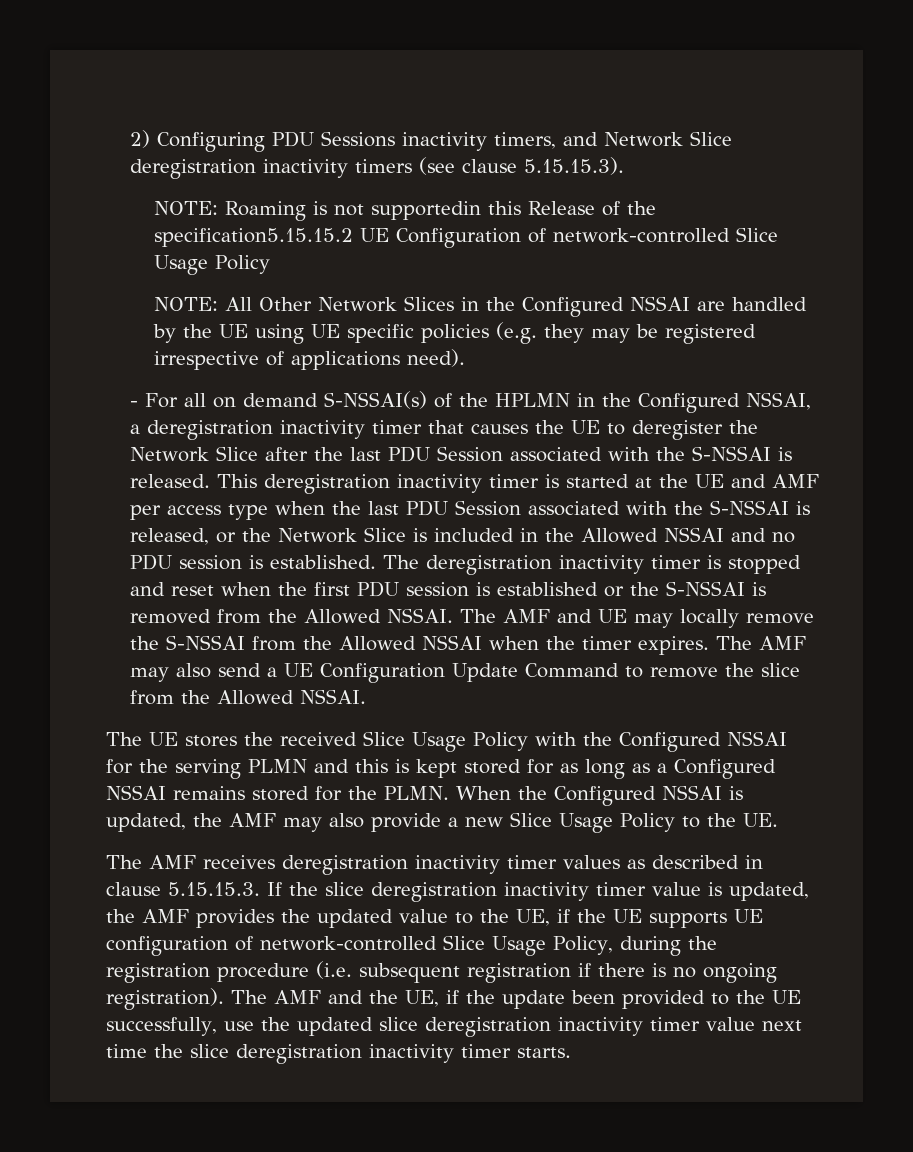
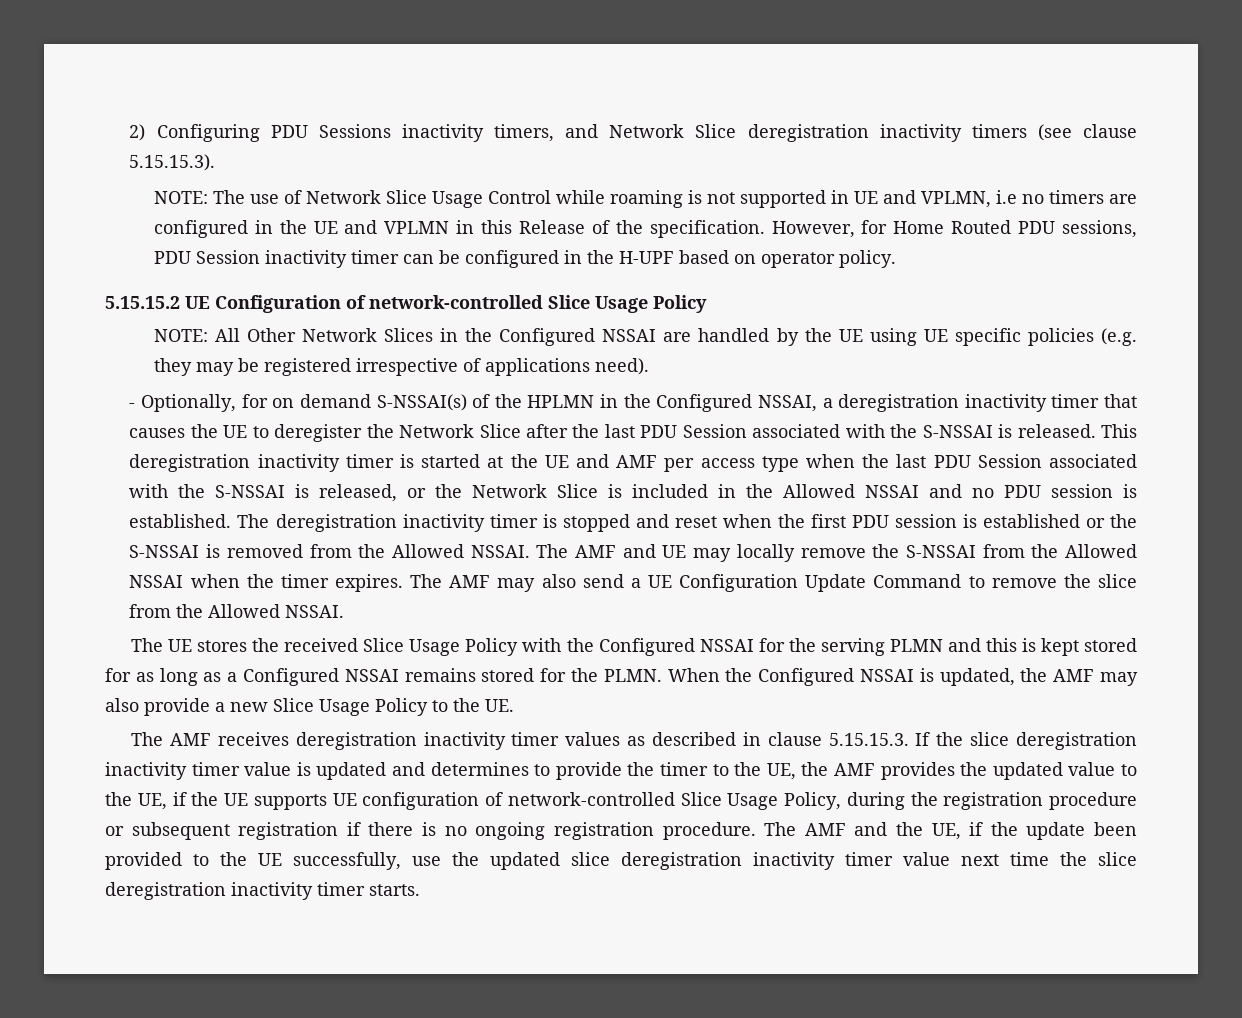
- NOTE: Roaming is not supportedin this Release of the specification5.15.15.2 UE Configuration of network-controlled Slice Usage Policy
+ NOTE: The use of Network Slice Usage Control while roaming is not supported in UE and VPLMN, i.e no timers are configured in the UE and VPLMN in this Release of the specification. However, for Home Routed PDU sessions, PDU Session inactivity timer can be configured in the H-UPF based on operator policy.
+ 5.15.15.2 UE Configuration of network-controlled Slice Usage Policy
- - For all on demand S-NSSAI(s) of the HPLMN in the Configured NSSAI, a deregistration inactivity timer that causes the UE to deregister the Network Slice after the last PDU Session associated with the S-NSSAI is released.
+ - Optionally, for on demand S-NSSAI(s) of the HPLMN in the Configured NSSAI, a deregistration inactivity timer that causes the UE to deregister the Network Slice after the last PDU Session associated with the S-NSSAI is released.
- The AMF receives deregistration inactivity timer values as described in clause 5.15.15.3. If the slice deregistration inactivity timer value is updated, the AMF provides the updated value to the UE, if the UE supports UE configuration of network-controlled Slice Usage Policy, during the registration procedure (i.e. subsequent registration if there is no ongoing registration).
+ The AMF receives deregistration inactivity timer values as described in clause 5.15.15.3. If the slice deregistration inactivity timer value is updated and determines to provide the timer to the UE, the AMF provides the updated value to the UE, if the UE supports UE configuration of network-controlled Slice Usage Policy, during the registration procedure or subsequent registration if there is no ongoing registration procedure.

